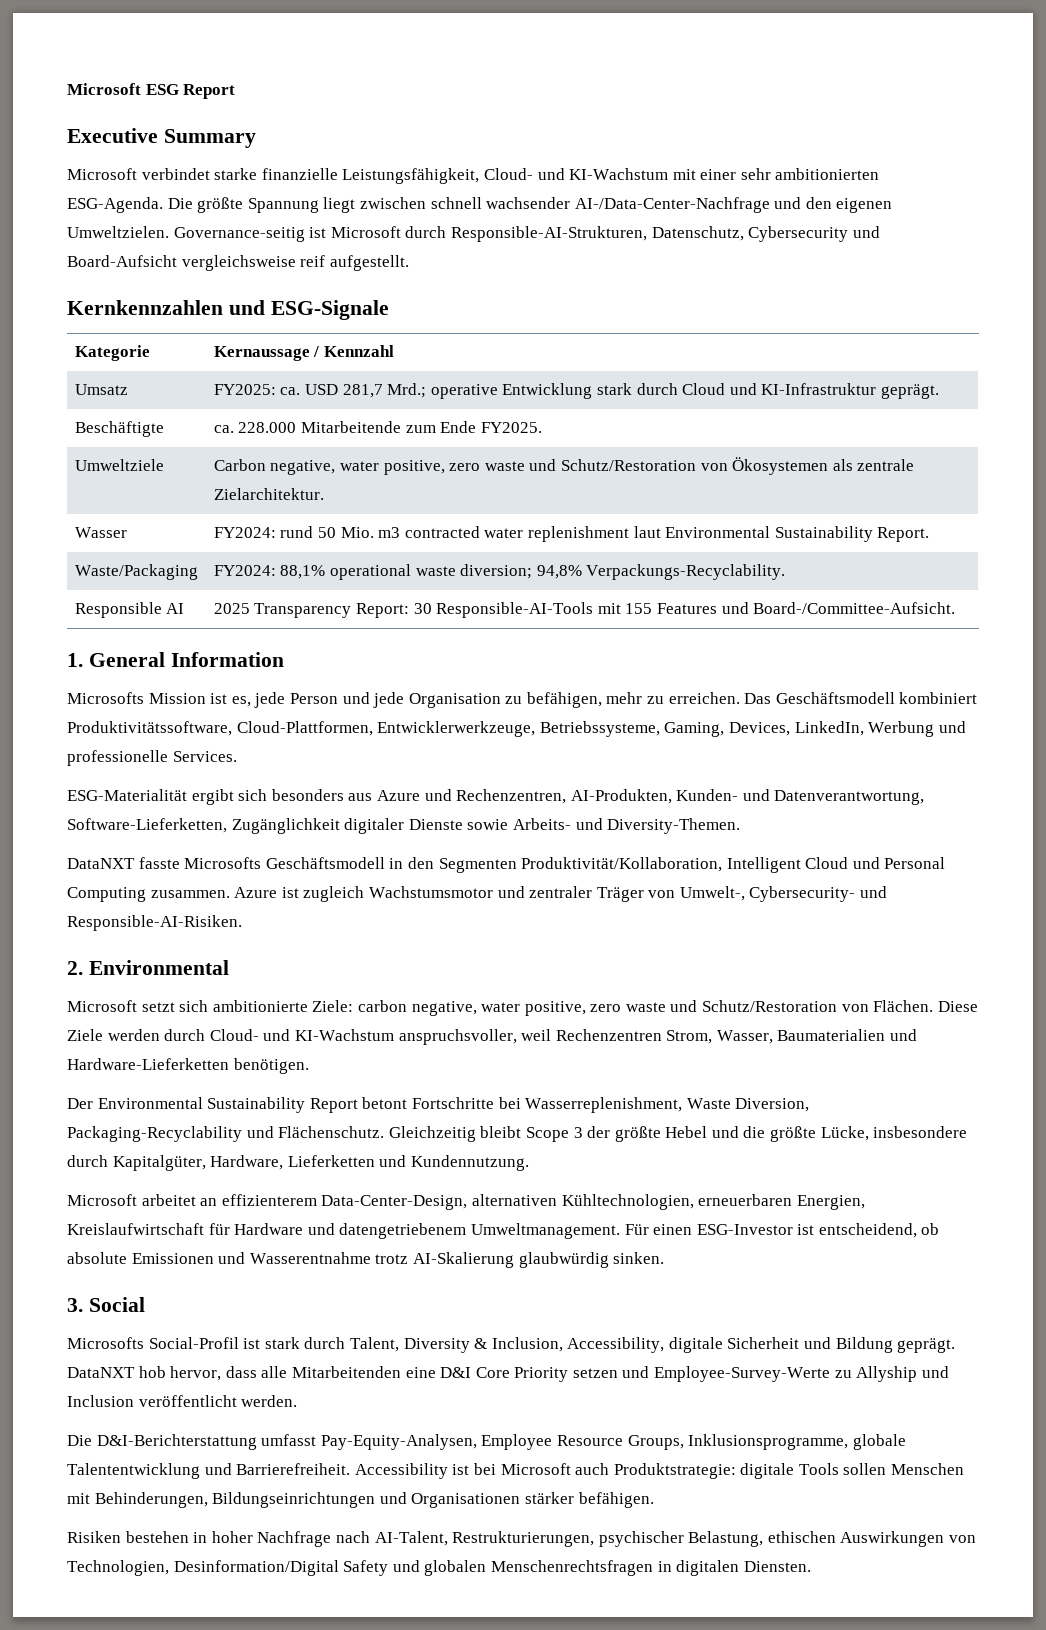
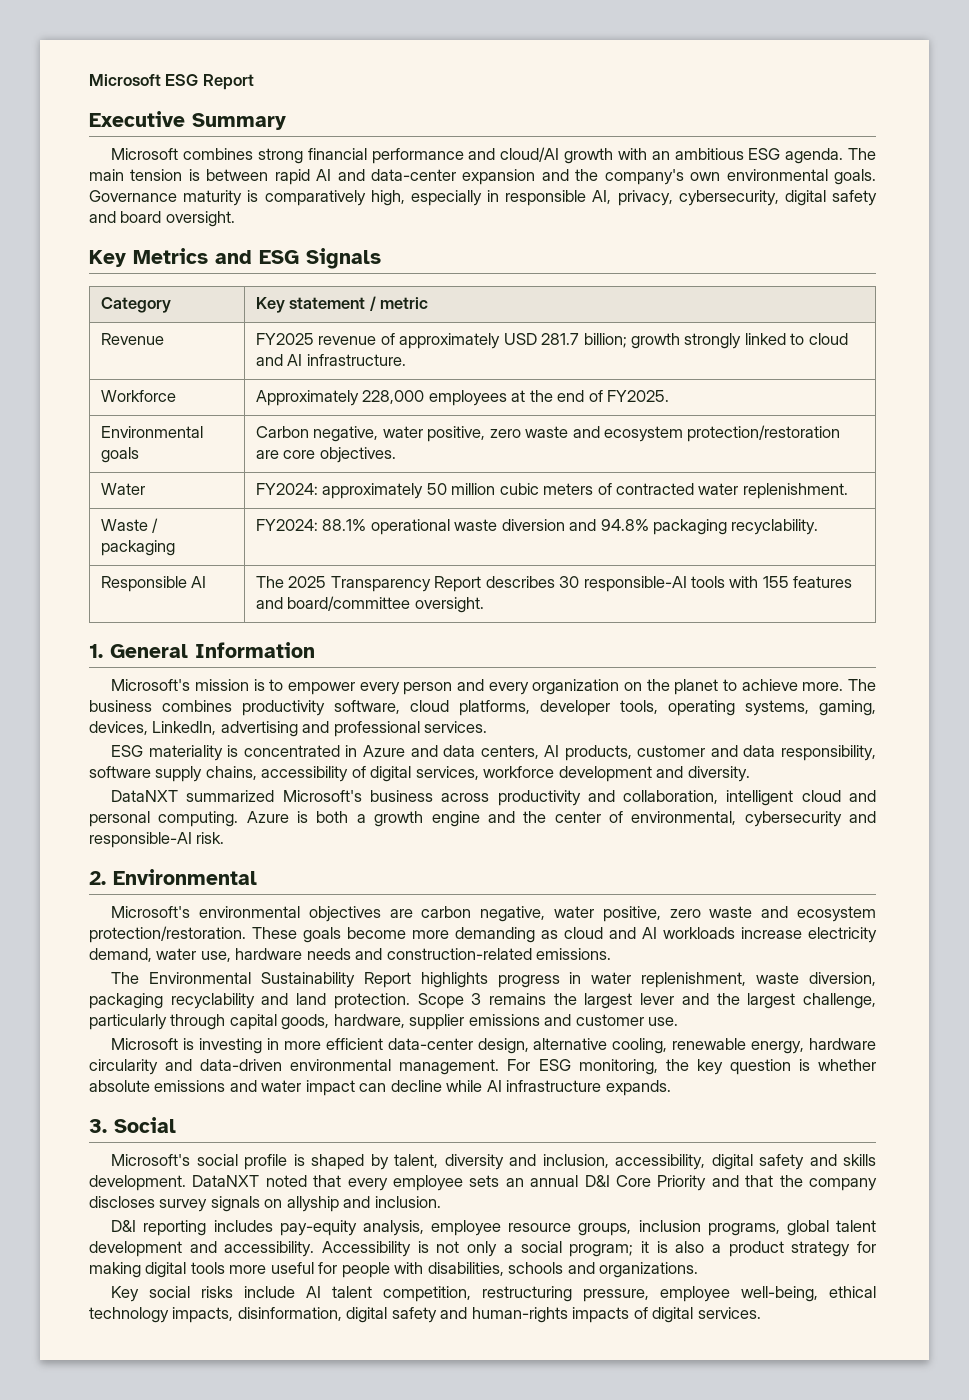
- Microsoft verbindet starke finanzielle Leistungsfähigkeit, Cloud- und KI-Wachstum mit einer sehr ambitionierten ESG-Agenda. Die größte Spannung liegt zwischen schnell wachsender AI-/Data-Center-Nachfrage und den eigenen Umweltzielen. Governance-seitig ist Microsoft durch Responsible-AI-Strukturen, Datenschutz, Cybersecurity und Board-Aufsicht vergleichsweise reif aufgestellt.
- Kernkennzahlen und ESG-Signale
- Kategorie | Kernaussage / Kennzahl
- Umsatz | FY2025: ca. USD 281,7 Mrd.; operative Entwicklung stark durch Cloud und KI-Infrastruktur geprägt.
- Beschäftigte | ca. 228.000 Mitarbeitende zum Ende FY2025.
+ Microsoft combines strong financial performance and cloud/AI growth with an ambitious ESG agenda. The main tension is between rapid AI and data-center expansion and the company's own environmental goals. Governance maturity is comparatively high, especially in responsible AI, privacy, cybersecurity, digital safety and board oversight.
+ Key Metrics and ESG Signals
+ Category | Key statement / metric
+ Revenue | FY2025 revenue of approximately USD 281.7 billion; growth strongly linked to cloud and AI infrastructure.
+ Workforce | Approximately 228,000 employees at the end of FY2025.
- Umweltziele | Carbon negative, water positive, zero waste und Schutz/Restoration von Ökosystemen als zentrale Zielarchitektur.
- Wasser | FY2024: rund 50 Mio. m3 contracted water replenishment laut Environmental Sustainability Report.
- Waste/Packaging | FY2024: 88,1% operational waste diversion; 94,8% Verpackungs-Recyclability.
+ Environmental goals | Carbon negative, water positive, zero waste and ecosystem protection/restoration are core objectives.
+ Water | FY2024: approximately 50 million cubic meters of contracted water replenishment.
+ Waste / packaging | FY2024: 88.1% operational waste diversion and 94.8% packaging recyclability.
- Responsible AI | 2025 Transparency Report: 30 Responsible-AI-Tools mit 155 Features und Board-/Committee-Aufsicht.
+ Responsible AI | The 2025 Transparency Report describes 30 responsible-AI tools with 155 features and board/committee oversight.
  1. General Information
- Microsofts Mission ist es, jede Person und jede Organisation zu befähigen, mehr zu erreichen. Das Geschäftsmodell kombiniert Produktivitätssoftware, Cloud-Plattformen, Entwicklerwerkzeuge, Betriebssysteme, Gaming, Devices, LinkedIn, Werbung und professionelle Services.
- ESG-Materialität ergibt sich besonders aus Azure und Rechenzentren, AI-Produkten, Kunden- und Datenverantwortung, Software-Lieferketten, Zugänglichkeit digitaler Dienste sowie Arbeits- und Diversity-Themen.
- DataNXT fasste Microsofts Geschäftsmodell in den Segmenten Produktivität/Kollaboration, Intelligent Cloud und Personal Computing zusammen. Azure ist zugleich Wachstumsmotor und zentraler Träger von Umwelt-, Cybersecurity- und Responsible-AI-Risiken.
+ Microsoft's mission is to empower every person and every organization on the planet to achieve more. The business combines productivity software, cloud platforms, developer tools, operating systems, gaming, devices, LinkedIn, advertising and professional services.
+ ESG materiality is concentrated in Azure and data centers, AI products, customer and data responsibility, software supply chains, accessibility of digital services, workforce development and diversity.
+ DataNXT summarized Microsoft's business across productivity and collaboration, intelligent cloud and personal computing. Azure is both a growth engine and the center of environmental, cybersecurity and responsible-AI risk.
  2. Environmental
- Microsoft setzt sich ambitionierte Ziele: carbon negative, water positive, zero waste und Schutz/Restoration von Flächen. Diese Ziele werden durch Cloud- und KI-Wachstum anspruchsvoller, weil Rechenzentren Strom, Wasser, Baumaterialien und Hardware-Lieferketten benötigen.
- Der Environmental Sustainability Report betont Fortschritte bei Wasserreplenishment, Waste Diversion, Packaging-Recyclability und Flächenschutz. Gleichzeitig bleibt Scope 3 der größte Hebel und die größte Lücke, insbesondere durch Kapitalgüter, Hardware, Lieferketten und Kundennutzung.
- Microsoft arbeitet an effizienterem Data-Center-Design, alternativen Kühltechnologien, erneuerbaren Energien, Kreislaufwirtschaft für Hardware und datengetriebenem Umweltmanagement. Für einen ESG-Investor ist entscheidend, ob absolute Emissionen und Wasserentnahme trotz AI-Skalierung glaubwürdig sinken.
+ Microsoft's environmental objectives are carbon negative, water positive, zero waste and ecosystem protection/restoration. These goals become more demanding as cloud and AI workloads increase electricity demand, water use, hardware needs and construction-related emissions.
+ The Environmental Sustainability Report highlights progress in water replenishment, waste diversion, packaging recyclability and land protection. Scope 3 remains the largest lever and the largest challenge, particularly through capital goods, hardware, supplier emissions and customer use.
+ Microsoft is investing in more efficient data-center design, alternative cooling, renewable energy, hardware circularity and data-driven environmental management. For ESG monitoring, the key question is whether absolute emissions and water impact can decline while AI infrastructure expands.
  3. Social
- Microsofts Social-Profil ist stark durch Talent, Diversity & Inclusion, Accessibility, digitale Sicherheit und Bildung geprägt. DataNXT hob hervor, dass alle Mitarbeitenden eine D&I Core Priority setzen und Employee-Survey-Werte zu Allyship und Inclusion veröffentlicht werden.
- Die D&I-Berichterstattung umfasst Pay-Equity-Analysen, Employee Resource Groups, Inklusionsprogramme, globale Talententwicklung und Barrierefreiheit. Accessibility ist bei Microsoft auch Produktstrategie: digitale Tools sollen Menschen mit Behinderungen, Bildungseinrichtungen und Organisationen stärker befähigen.
- Risiken bestehen in hoher Nachfrage nach AI-Talent, Restrukturierungen, psychischer Belastung, ethischen Auswirkungen von Technologien, Desinformation/Digital Safety und globalen Menschenrechtsfragen in digitalen Diensten.
+ Microsoft's social profile is shaped by talent, diversity and inclusion, accessibility, digital safety and skills development. DataNXT noted that every employee sets an annual D&I Core Priority and that the company discloses survey signals on allyship and inclusion.
+ D&I reporting includes pay-equity analysis, employee resource groups, inclusion programs, global talent development and accessibility. Accessibility is not only a social program; it is also a product strategy for making digital tools more useful for people with disabilities, schools and organizations.
+ Key social risks include AI talent competition, restructuring pressure, employee well-being, ethical technology impacts, disinformation, digital safety and human-rights impacts of digital services.

